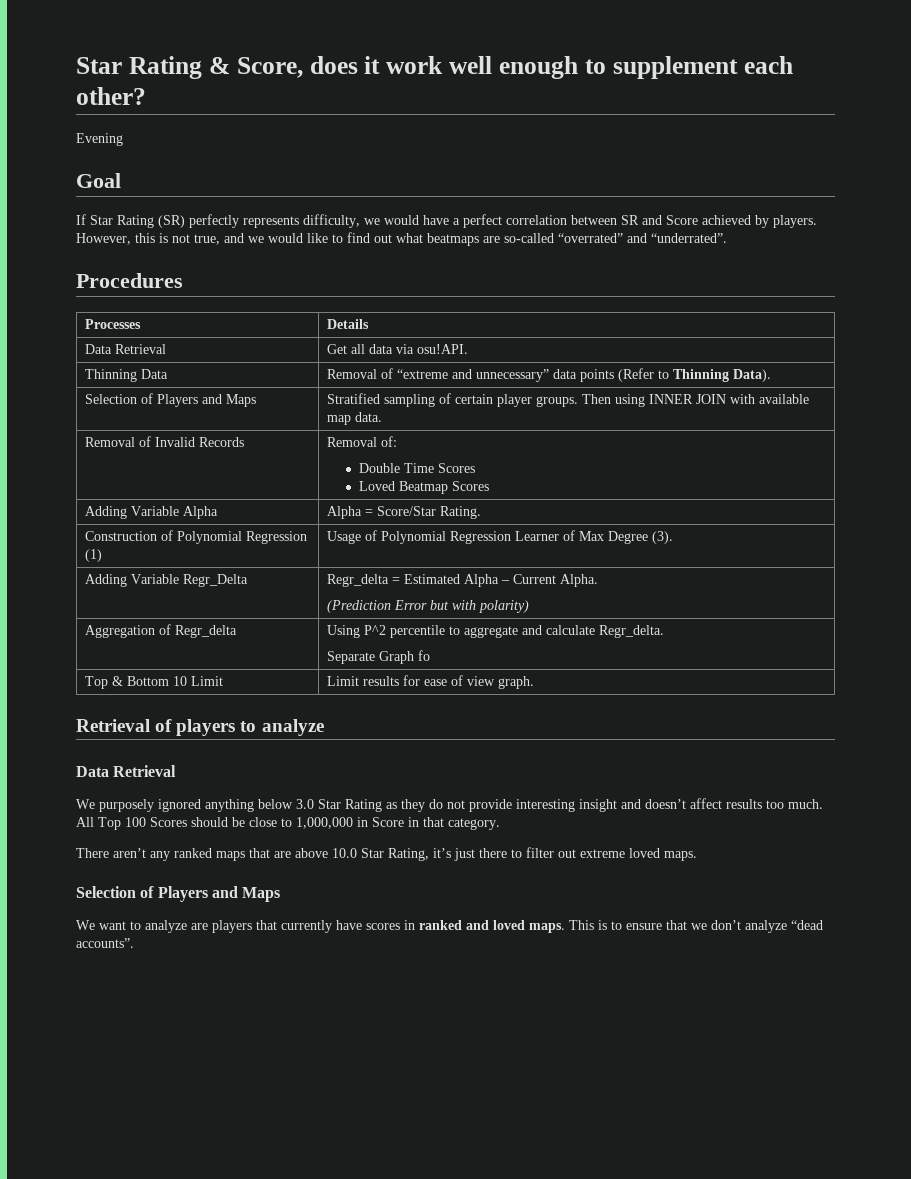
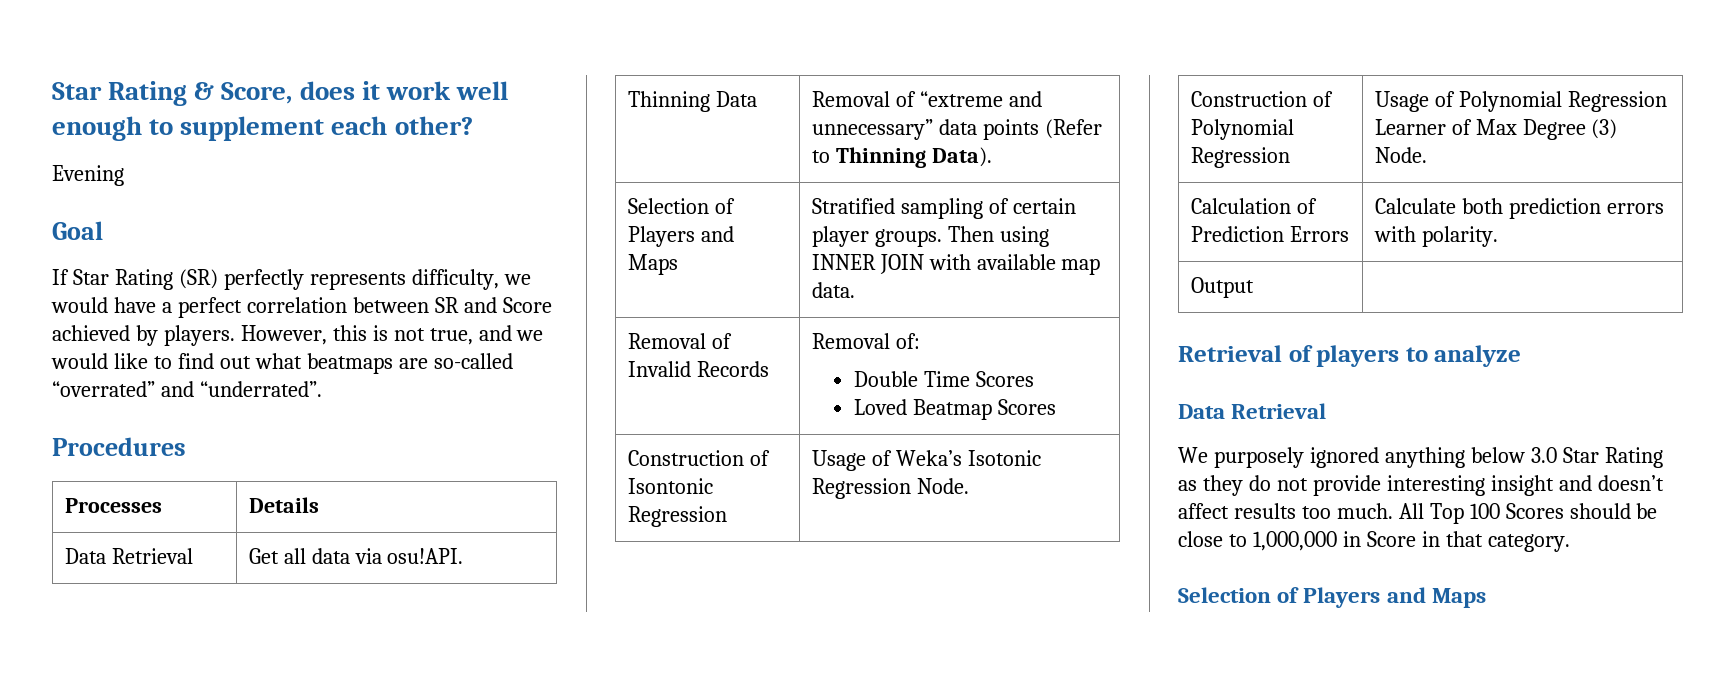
- Adding Variable Alpha | Alpha = Score/Star Rating.
+ Construction of Isontonic Regression | Usage of Weka’s Isotonic Regression Node.
- Construction of Polynomial Regression (1) | Usage of Polynomial Regression Learner of Max Degree (3).
- Adding Variable Regr_Delta | Regr_delta = Estimated Alpha – Current Alpha.
- (Prediction Error but with polarity)
- Aggregation of Regr_delta | Using P^2 percentile to aggregate and calculate Regr_delta.
- Separate Graph fo
- Top & Bottom 10 Limit | Limit results for ease of view graph.
+ Construction of Polynomial Regression | Usage of Polynomial Regression Learner of Max Degree (3) Node.
+ Calculation of Prediction Errors | Calculate both prediction errors with polarity.
+ Output |
  All Top 100 Scores should be close to 1,000,000 in Score in that category.
- There aren’t any ranked maps that are above 10.0 Star Rating, it’s just there to filter out extreme loved maps.
  Selection of Players and Maps
- We want to analyze are players that currently have scores in ranked and loved maps. This is to ensure that we don’t analyze “dead accounts”.

